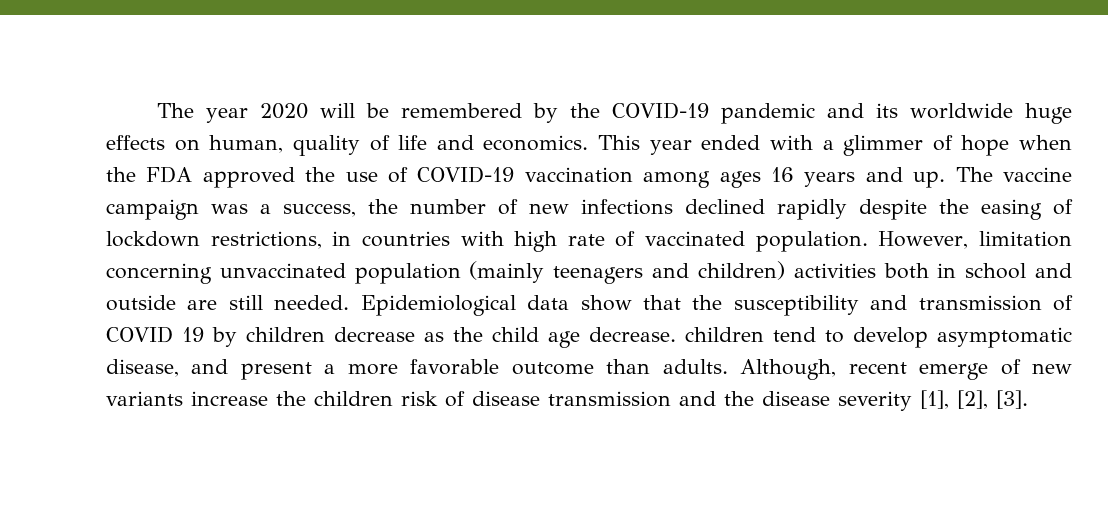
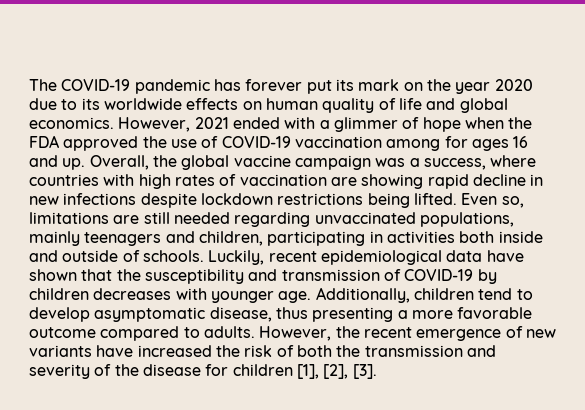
- The year 2020 will be remembered by the COVID-19 pandemic and its worldwide huge effects on human, quality of life and economics. This year ended with a glimmer of hope when the FDA approved the use of COVID-19 vaccination among ages 16 years and up.
+ The COVID-19 pandemic has forever put its mark on the year 2020 due to its worldwide effects on human quality of life and global economics. However, 2021 ended with a glimmer of hope when the FDA approved the use of COVID-19 vaccination among for ages 16 and up.
- The vaccine campaign was a success, the number of new infections declined rapidly despite the easing of lockdown restrictions, in countries with high rate of vaccinated population. However, limitation concerning unvaccinated population (mainly teenagers and children) activities both in school and outside are still needed. Epidemiological data show that the susceptibility and transmission of COVID 19 by children decrease as the child age decrease. children tend to develop asymptomatic disease, and present a more favorable outcome than adults. Although, recent emerge of new variants increase the children risk of disease transmission and the disease severity [1], [2], [3].
+ Overall, the global vaccine campaign was a success, where countries with high rates of vaccination are showing rapid decline in new infections despite lockdown restrictions being lifted. Even so, limitations are still needed regarding unvaccinated populations, mainly teenagers and children, participating in activities both inside and outside of schools. Luckily, recent epidemiological data have shown that the susceptibility and transmission of COVID-19 by children decreases with younger age. Additionally, children tend to develop asymptomatic disease, thus presenting a more favorable outcome compared to adults. However, the recent emergence of new variants have increased the risk of both the transmission and severity of the disease for children [1], [2], [3].

